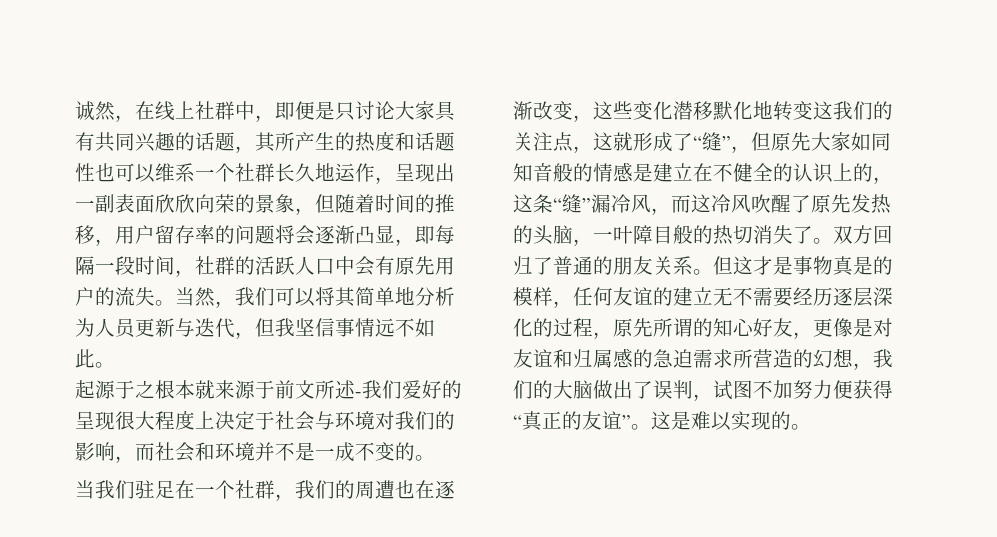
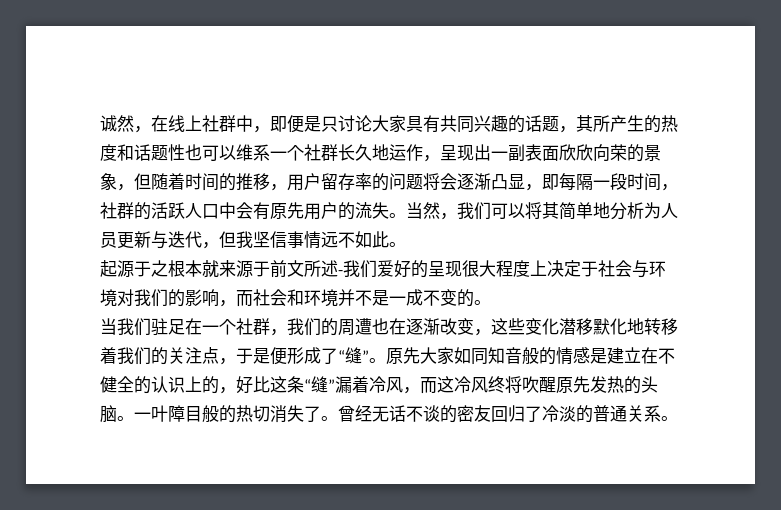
- 当我们驻足在一个社群，我们的周遭也在逐渐改变，这些变化潜移默化地转变这我们的关注点，这就形成了“缝”，但原先大家如同知音般的情感是建立在不健全的认识上的，这条“缝”漏冷风，而这冷风吹醒了原先发热的头脑，一叶障目般的热切消失了。
+ 当我们驻足在一个社群，我们的周遭也在逐渐改变，这些变化潜移默化地转移着我们的关注点，于是便形成了“缝”。原先大家如同知音般的情感是建立在不健全的认识上的，好比这条“缝”漏着冷风，而这冷风终将吹醒原先发热的头脑。一叶障目般的热切消失了。
- 双方回归了普通的朋友关系。但这才是事物真是的模样，任何友谊的建立无不需要经历逐层深化的过程，原先所谓的知心好友，更像是对友谊和归属感的急迫需求所营造的幻想，我们的大脑做出了误判，试图不加努力便获得“真正的友谊”。这是难以实现的。
+ 曾经无话不谈的密友回归了冷淡的普通关系。

